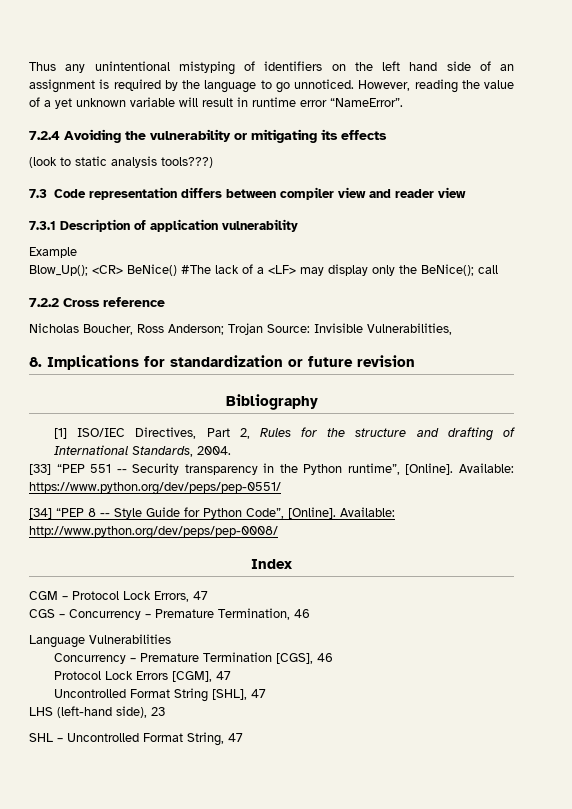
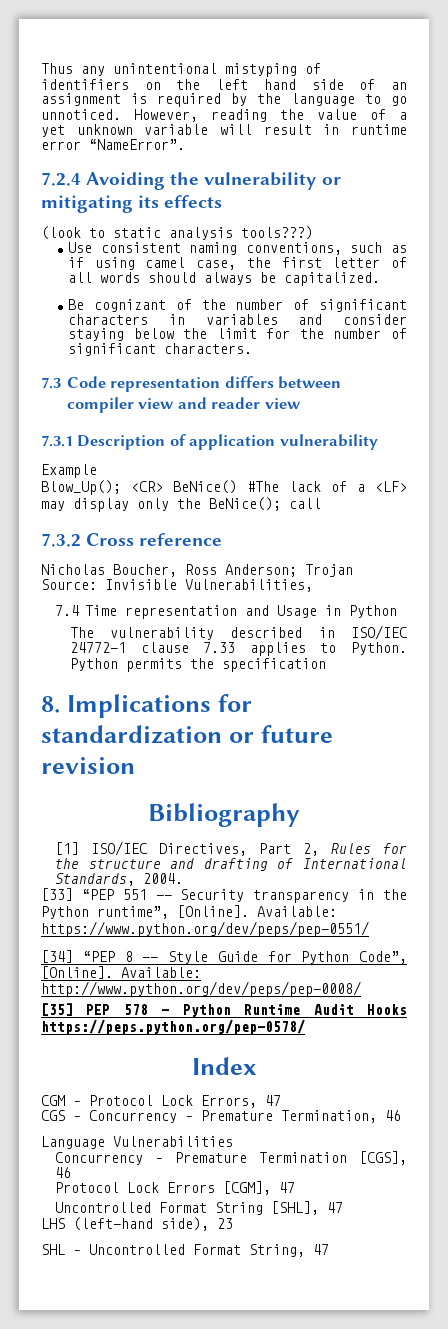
+ Use consistent naming conventions, such as if using camel case, the first letter of all words should always be capitalized.
+ Be cognizant of the number of significant characters in variables and consider staying below the limit for the number of significant characters.
- 7.2.2 Cross reference
+ 7.3.2 Cross reference
+ 7.4 Time representation and Usage in Python
+ The vulnerability described in ISO/IEC 24772-1 clause 7.33 applies to Python. Python permits the specification
+ [35] PEP 578 – Python Runtime Audit Hooks https://peps.python.org/pep-0578/

